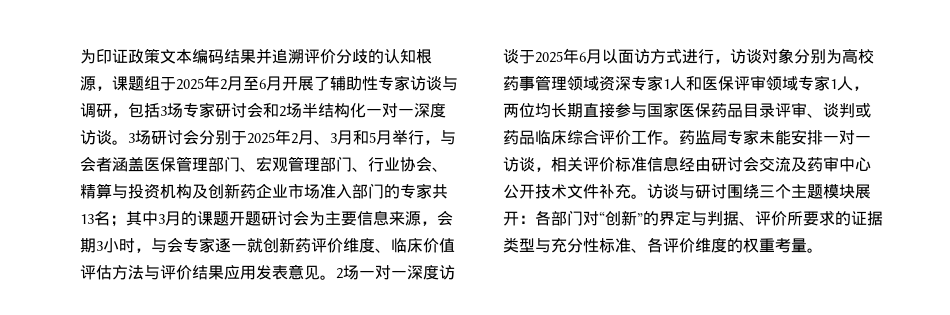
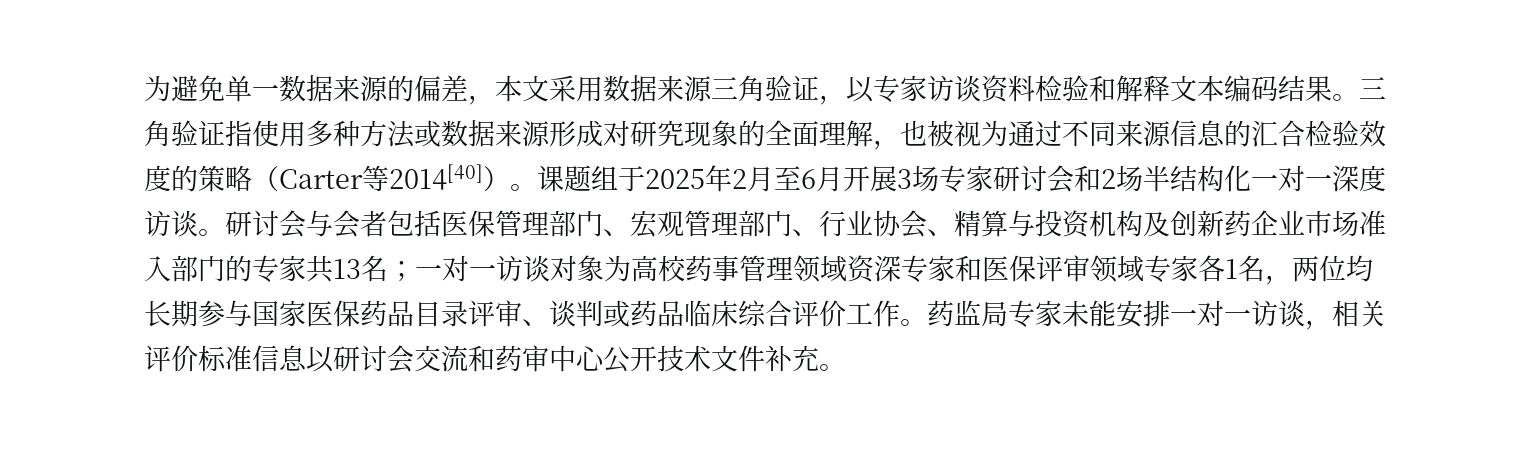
- 为印证政策文本编码结果并追溯评价分歧的认知根源，课题组于2025年2月至6月开展了辅助性专家访谈与调研，包括3场专家研讨会和2场半结构化一对一深度访谈。
+ 为避免单一数据来源的偏差，本文采用数据来源三角验证，以专家访谈资料检验和解释文本编码结果。三角验证指使用多种方法或数据来源形成对研究现象的全面理解，也被视为通过不同来源信息的汇合检验效度的策略（Carter等2014[40]）。课题组于2025年2月至6月开展3场专家研讨会和2场半结构化一对一深度访谈。
- 3场研讨会分别于2025年2月、3月和5月举行，与会者涵盖医保管理部门、宏观管理部门、行业协会、精算与投资机构及创新药企业市场准入部门的专家共13名；其中3月的课题开题研讨会为主要信息来源，会期3小时，与会专家逐一就创新药评价维度、临床价值评估方法与评价结果应用发表意见。2场一对一深度访谈于2025年6月以面访方式进行，访谈对象分别为高校药事管理领域资深专家1人和医保评审领域专家1人，两位均长期直接参与国家医保药品目录评审、谈判或药品临床综合评价工作。
+ 研讨会与会者包括医保管理部门、宏观管理部门、行业协会、精算与投资机构及创新药企业市场准入部门的专家共13名；一对一访谈对象为高校药事管理领域资深专家和医保评审领域专家各1名，两位均长期参与国家医保药品目录评审、谈判或药品临床综合评价工作。
- 药监局专家未能安排一对一访谈，相关评价标准信息经由研讨会交流及药审中心公开技术文件补充。访谈与研讨围绕三个主题模块展开：各部门对“创新”的界定与判据、评价所要求的证据类型与充分性标准、各评价维度的权重考量。
+ 药监局专家未能安排一对一访谈，相关评价标准信息以研讨会交流和药审中心公开技术文件补充。

